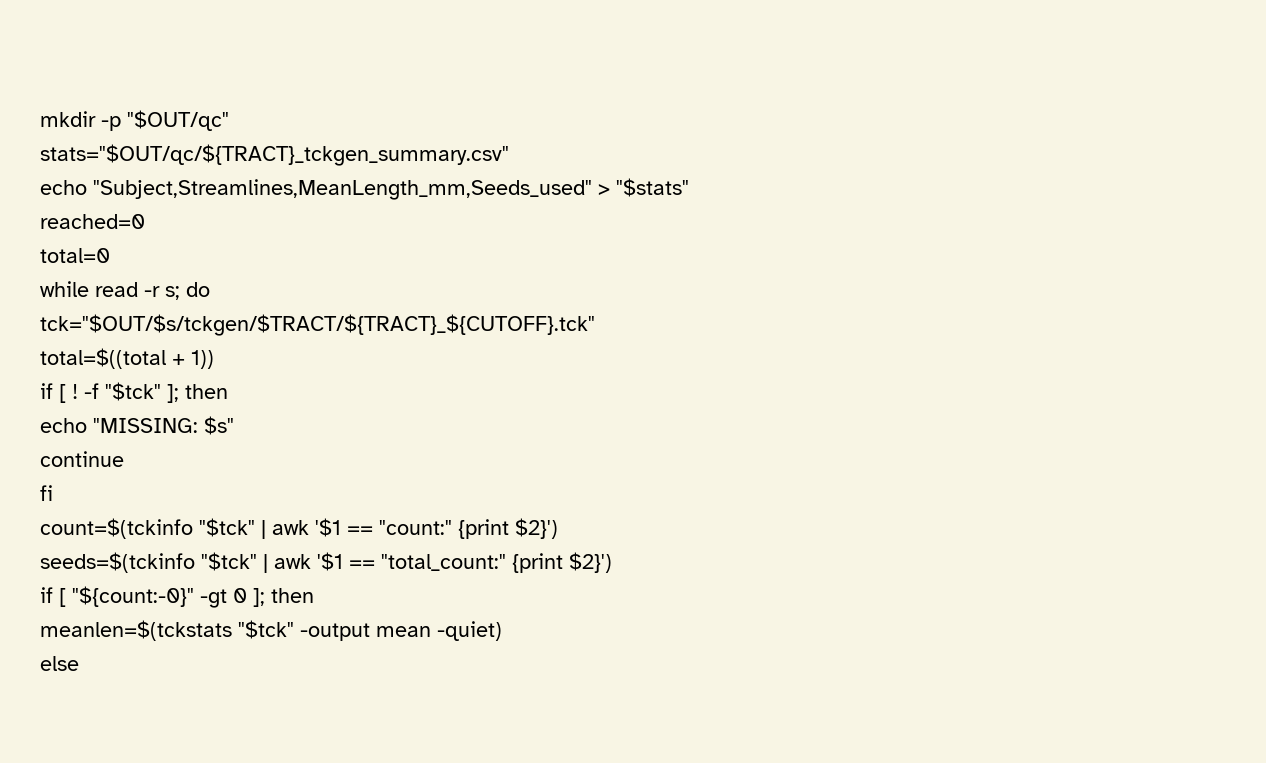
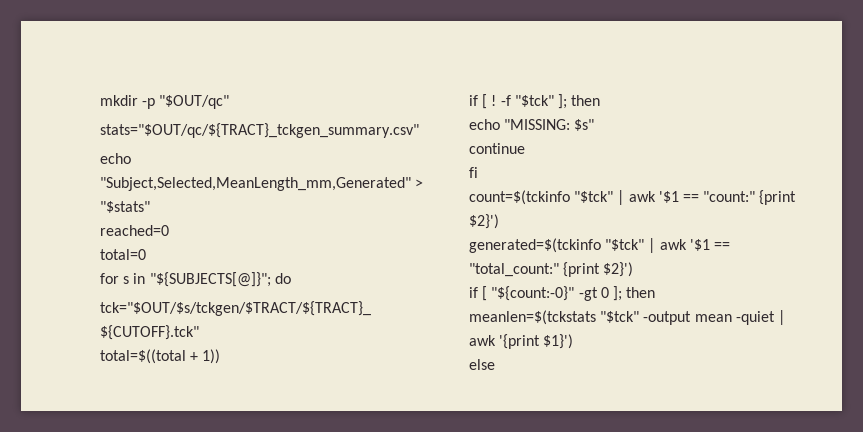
- echo "Subject,Streamlines,MeanLength_mm,Seeds_used" > "$stats"
+ echo "Subject,Selected,MeanLength_mm,Generated" > "$stats"
- while read -r s; do
+ for s in "${SUBJECTS[@]}"; do
- seeds=$(tckinfo "$tck" | awk '$1 == "total_count:" {print $2}')
+ generated=$(tckinfo "$tck" | awk '$1 == "total_count:" {print $2}')
- meanlen=$(tckstats "$tck" -output mean -quiet)
+ meanlen=$(tckstats "$tck" -output mean -quiet | awk '{print $1}')

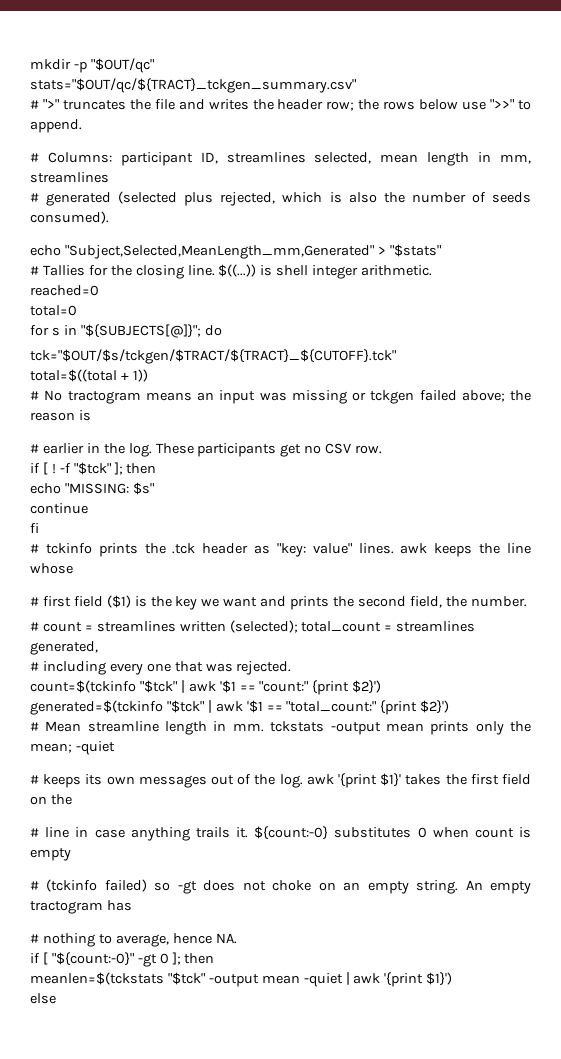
+ # ">" truncates the file and writes the header row; the rows below use ">>" to append.
+ # Columns: participant ID, streamlines selected, mean length in mm, streamlines
+ # generated (selected plus rejected, which is also the number of seeds consumed).
  echo "Subject,Selected,MeanLength_mm,Generated" > "$stats"
+ # Tallies for the closing line. $((...)) is shell integer arithmetic.
+ # No tractogram means an input was missing or tckgen failed above; the reason is
+ # earlier in the log. These participants get no CSV row.
+ # tckinfo prints the .tck header as "key: value" lines. awk keeps the line whose
+ # first field ($1) is the key we want and prints the second field, the number.
+ # count = streamlines written (selected); total_count = streamlines generated,
+ # including every one that was rejected.
+ # Mean streamline length in mm. tckstats -output mean prints only the mean; -quiet
+ # keeps its own messages out of the log. awk '{print $1}' takes the first field on the
+ # line in case anything trails it. ${count:-0} substitutes 0 when count is empty
+ # (tckinfo failed) so -gt does not choke on an empty string. An empty tractogram has
+ # nothing to average, hence NA.

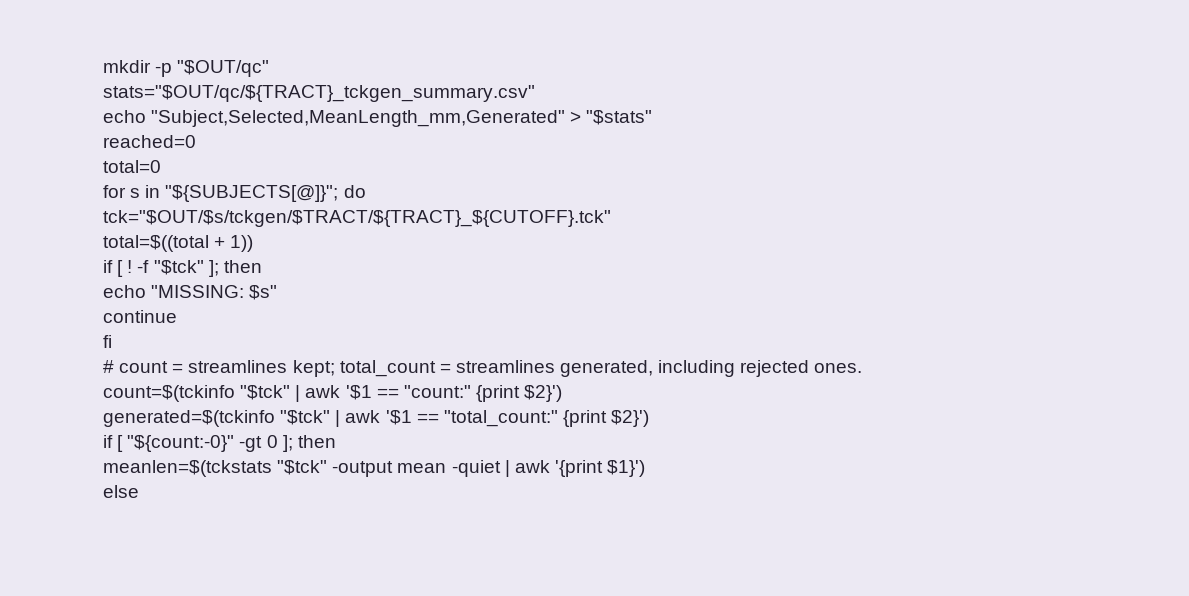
- # ">" truncates the file and writes the header row; the rows below use ">>" to append.
- # Columns: participant ID, streamlines selected, mean length in mm, streamlines
- # generated (selected plus rejected, which is also the number of seeds consumed).
  echo "Subject,Selected,MeanLength_mm,Generated" > "$stats"
- # Tallies for the closing line. $((...)) is shell integer arithmetic.
- # No tractogram means an input was missing or tckgen failed above; the reason is
- # earlier in the log. These participants get no CSV row.
- # tckinfo prints the .tck header as "key: value" lines. awk keeps the line whose
- # first field ($1) is the key we want and prints the second field, the number.
- # count = streamlines written (selected); total_count = streamlines generated,
- # including every one that was rejected.
+ # count = streamlines kept; total_count = streamlines generated, including rejected ones.
- # Mean streamline length in mm. tckstats -output mean prints only the mean; -quiet
- # keeps its own messages out of the log. awk '{print $1}' takes the first field on the
- # line in case anything trails it. ${count:-0} substitutes 0 when count is empty
- # (tckinfo failed) so -gt does not choke on an empty string. An empty tractogram has
- # nothing to average, hence NA.

